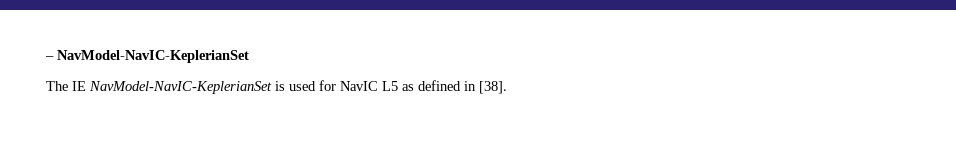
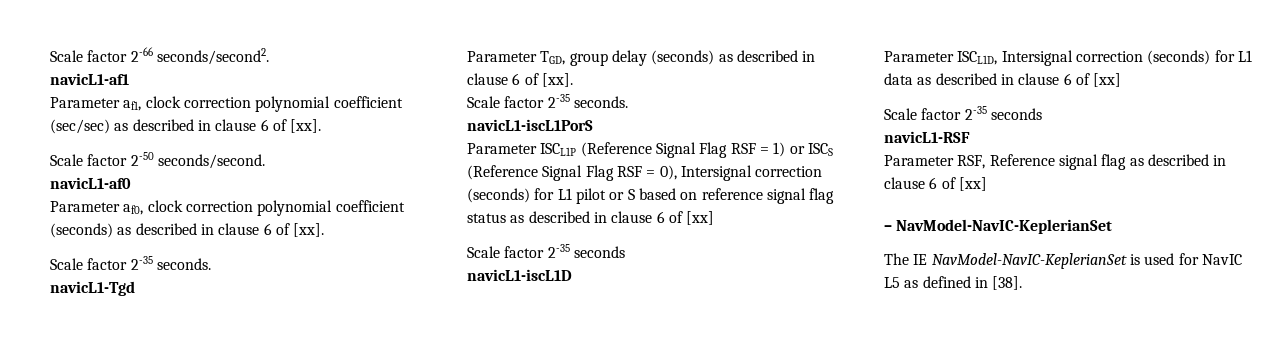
+ Scale factor 2-66 seconds/second2.
+ navicL1-af1
+ Parameter af1, clock correction polynomial coefficient (sec/sec) as described in clause 6 of [xx].
+ Scale factor 2-50 seconds/second.
+ navicL1-af0
+ Parameter af0, clock correction polynomial coefficient (seconds) as described in clause 6 of [xx].
+ Scale factor 2-35 seconds.
+ navicL1-Tgd
+ Parameter TGD, group delay (seconds) as described in clause 6 of [xx].
+ Scale factor 2-35 seconds.
+ navicL1-iscL1PorS
+ Parameter ISCL1P (Reference Signal Flag RSF = 1) or ISCS (Reference Signal Flag RSF = 0), Intersignal correction (seconds) for L1 pilot or S based on reference signal flag status as described in clause 6 of [xx]
+ Scale factor 2-35 seconds
+ navicL1-iscL1D
+ Parameter ISCL1D, Intersignal correction (seconds) for L1 data as described in clause 6 of [xx]
+ Scale factor 2-35 seconds
+ navicL1-RSF
+ Parameter RSF, Reference signal flag as described in clause 6 of [xx]

